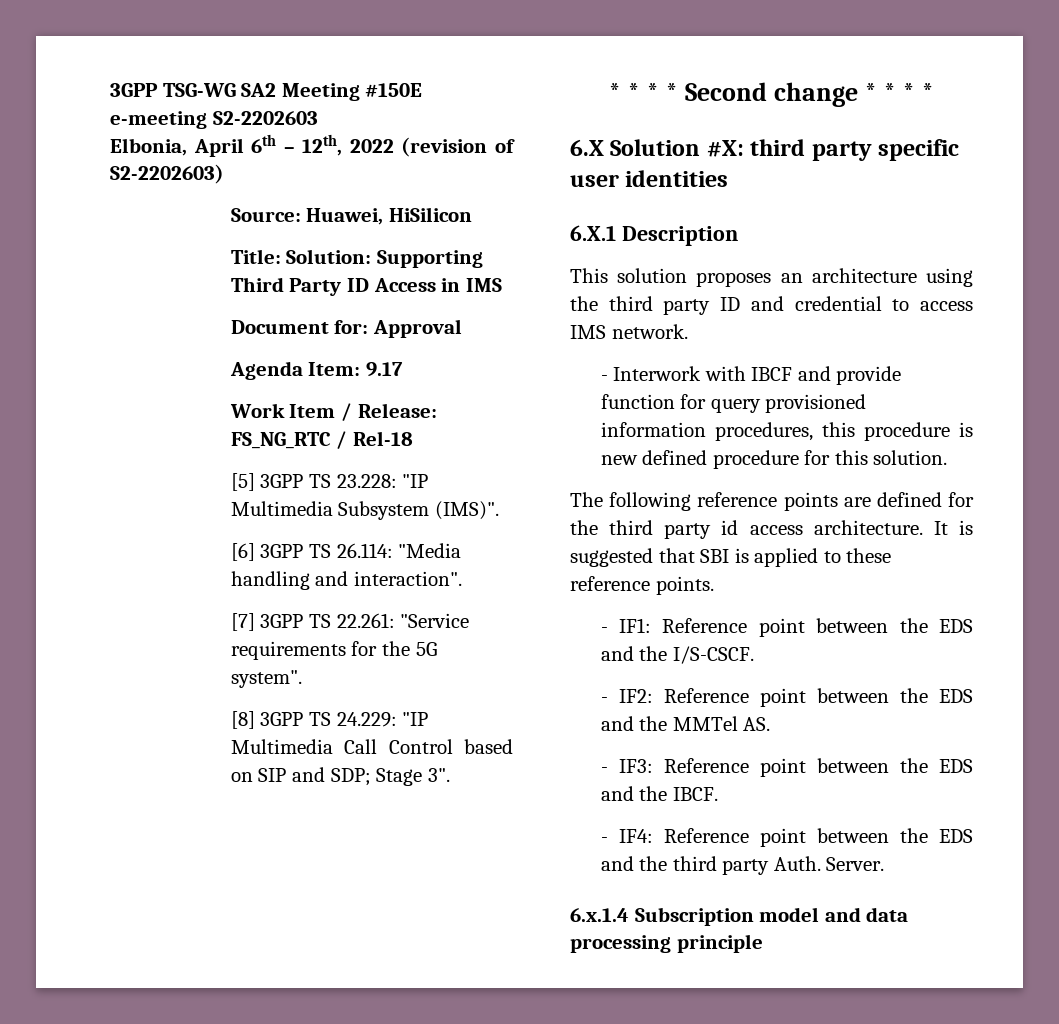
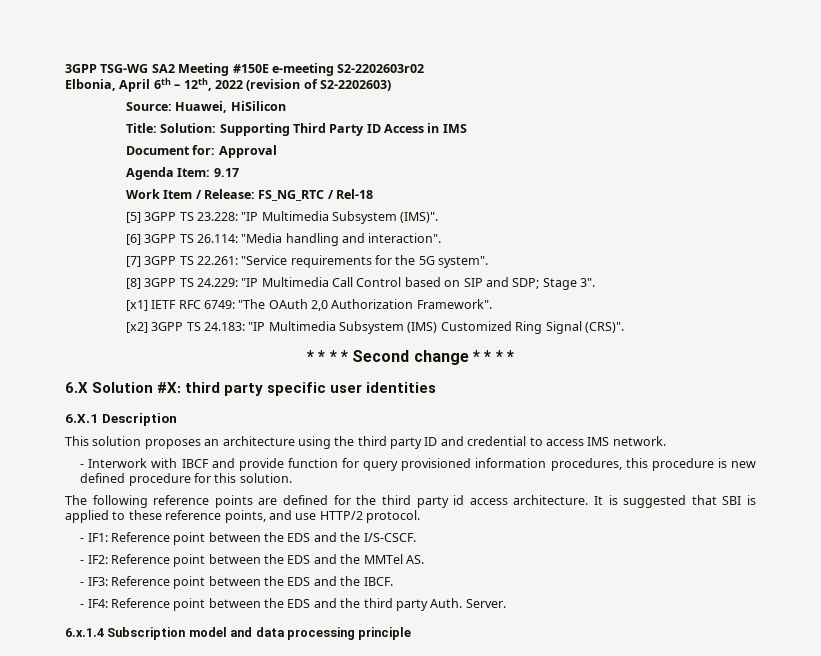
- 3GPP TSG-WG SA2 Meeting #150E e-meeting S2-2202603
+ 3GPP TSG-WG SA2 Meeting #150E e-meeting S2-2202603r02
+ [x1] IETF RFC 6749: "The OAuth 2,0 Authorization Framework".
+ [x2] 3GPP TS 24.183: "IP Multimedia Subsystem (IMS) Customized Ring Signal (CRS)".
- It is suggested that SBI is applied to these reference points.
+ It is suggested that SBI is applied to these reference points, and use HTTP/2 protocol.

